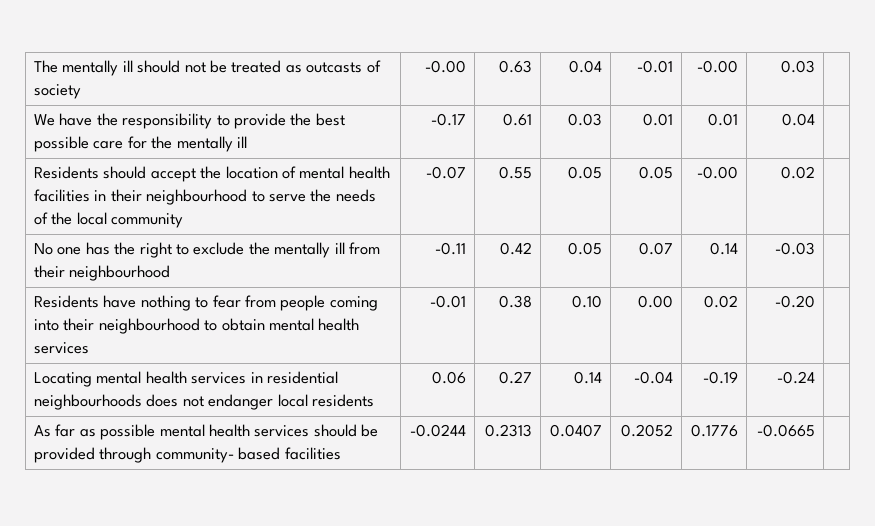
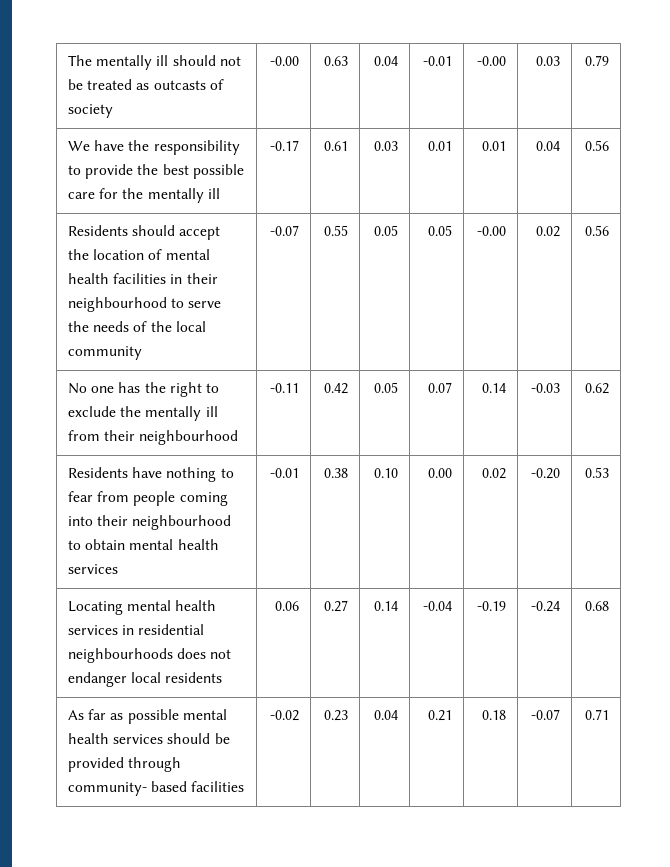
- The mentally ill should not be treated as outcasts of society | -0.00 | 0.63 | 0.04 | -0.01 | -0.00 | 0.03 |
+ The mentally ill should not be treated as outcasts of society | -0.00 | 0.63 | 0.04 | -0.01 | -0.00 | 0.03 | 0.79
- We have the responsibility to provide the best possible care for the mentally ill | -0.17 | 0.61 | 0.03 | 0.01 | 0.01 | 0.04 |
+ We have the responsibility to provide the best possible care for the mentally ill | -0.17 | 0.61 | 0.03 | 0.01 | 0.01 | 0.04 | 0.56
- Residents should accept the location of mental health facilities in their neighbourhood to serve the needs of the local community | -0.07 | 0.55 | 0.05 | 0.05 | -0.00 | 0.02 |
+ Residents should accept the location of mental health facilities in their neighbourhood to serve the needs of the local community | -0.07 | 0.55 | 0.05 | 0.05 | -0.00 | 0.02 | 0.56
- No one has the right to exclude the mentally ill from their neighbourhood | -0.11 | 0.42 | 0.05 | 0.07 | 0.14 | -0.03 |
+ No one has the right to exclude the mentally ill from their neighbourhood | -0.11 | 0.42 | 0.05 | 0.07 | 0.14 | -0.03 | 0.62
- Residents have nothing to fear from people coming into their neighbourhood to obtain mental health services | -0.01 | 0.38 | 0.10 | 0.00 | 0.02 | -0.20 |
+ Residents have nothing to fear from people coming into their neighbourhood to obtain mental health services | -0.01 | 0.38 | 0.10 | 0.00 | 0.02 | -0.20 | 0.53
- Locating mental health services in residential neighbourhoods does not endanger local residents | 0.06 | 0.27 | 0.14 | -0.04 | -0.19 | -0.24 |
+ Locating mental health services in residential neighbourhoods does not endanger local residents | 0.06 | 0.27 | 0.14 | -0.04 | -0.19 | -0.24 | 0.68
- As far as possible mental health services should be provided through community- based facilities | -0.0244 | 0.2313 | 0.0407 | 0.2052 | 0.1776 | -0.0665 |
+ As far as possible mental health services should be provided through community- based facilities | -0.02 | 0.23 | 0.04 | 0.21 | 0.18 | -0.07 | 0.71

